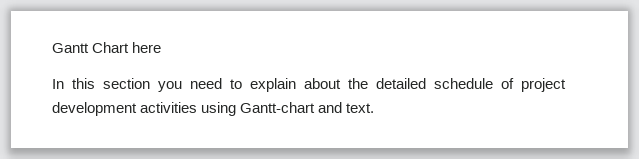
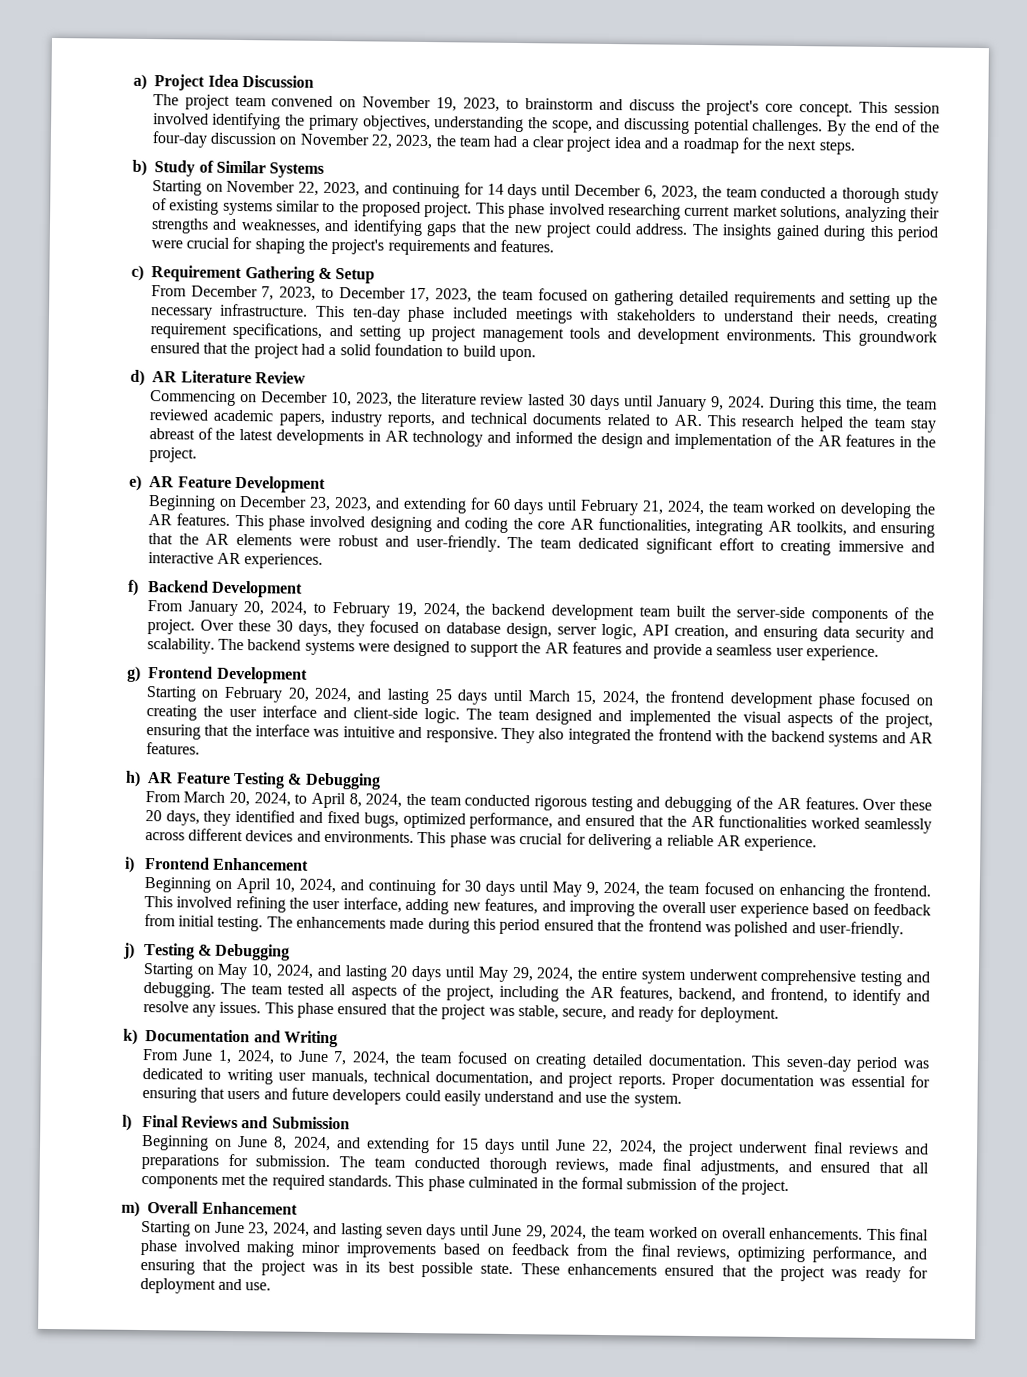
- Gantt Chart here
- In this section you need to explain about the detailed schedule of project development activities using Gantt-chart and text.
+ a) Project Idea Discussion
+ The project team convened on November 19, 2023, to brainstorm and discuss the project's core concept. This session involved identifying the primary objectives, understanding the scope, and discussing potential challenges. By the end of the four-day discussion on November 22, 2023, the team had a clear project idea and a roadmap for the next steps.
+ b) Study of Similar Systems
+ Starting on November 22, 2023, and continuing for 14 days until December 6, 2023, the team conducted a thorough study of existing systems similar to the proposed project. This phase involved researching current market solutions, analyzing their strengths and weaknesses, and identifying gaps that the new project could address. The insights gained during this period were crucial for shaping the project's requirements and features.
+ c) Requirement Gathering & Setup
+ From December 7, 2023, to December 17, 2023, the team focused on gathering detailed requirements and setting up the necessary infrastructure. This ten-day phase included meetings with stakeholders to understand their needs, creating requirement specifications, and setting up project management tools and development environments. This groundwork ensured that the project had a solid foundation to build upon.
+ d) AR Literature Review
+ Commencing on December 10, 2023, the literature review lasted 30 days until January 9, 2024. During this time, the team reviewed academic papers, industry reports, and technical documents related to AR. This research helped the team stay abreast of the latest developments in AR technology and informed the design and implementation of the AR features in the project.
+ e) AR Feature Development
+ Beginning on December 23, 2023, and extending for 60 days until February 21, 2024, the team worked on developing the AR features. This phase involved designing and coding the core AR functionalities, integrating AR toolkits, and ensuring that the AR elements were robust and user-friendly. The team dedicated significant effort to creating immersive and interactive AR experiences.
+ f) Backend Development
+ From January 20, 2024, to February 19, 2024, the backend development team built the server-side components of the project. Over these 30 days, they focused on database design, server logic, API creation, and ensuring data security and scalability. The backend systems were designed to support the AR features and provide a seamless user experience.
+ g) Frontend Development
+ Starting on February 20, 2024, and lasting 25 days until March 15, 2024, the frontend development phase focused on creating the user interface and client-side logic. The team designed and implemented the visual aspects of the project, ensuring that the interface was intuitive and responsive. They also integrated the frontend with the backend systems and AR features.
+ h) AR Feature Testing & Debugging
+ From March 20, 2024, to April 8, 2024, the team conducted rigorous testing and debugging of the AR features. Over these 20 days, they identified and fixed bugs, optimized performance, and ensured that the AR functionalities worked seamlessly across different devices and environments. This phase was crucial for delivering a reliable AR experience.
+ i) Frontend Enhancement
+ Beginning on April 10, 2024, and continuing for 30 days until May 9, 2024, the team focused on enhancing the frontend. This involved refining the user interface, adding new features, and improving the overall user experience based on feedback from initial testing. The enhancements made during this period ensured that the frontend was polished and user-friendly.
+ j) Testing & Debugging
+ Starting on May 10, 2024, and lasting 20 days until May 29, 2024, the entire system underwent comprehensive testing and debugging. The team tested all aspects of the project, including the AR features, backend, and frontend, to identify and resolve any issues. This phase ensured that the project was stable, secure, and ready for deployment.
+ k) Documentation and Writing
+ From June 1, 2024, to June 7, 2024, the team focused on creating detailed documentation. This seven-day period was dedicated to writing user manuals, technical documentation, and project reports. Proper documentation was essential for ensuring that users and future developers could easily understand and use the system.
+ l) Final Reviews and Submission
+ Beginning on June 8, 2024, and extending for 15 days until June 22, 2024, the project underwent final reviews and preparations for submission. The team conducted thorough reviews, made final adjustments, and ensured that all components met the required standards. This phase culminated in the formal submission of the project.
+ m) Overall Enhancement
+ Starting on June 23, 2024, and lasting seven days until June 29, 2024, the team worked on overall enhancements. This final phase involved making minor improvements based on feedback from the final reviews, optimizing performance, and ensuring that the project was in its best possible state. These enhancements ensured that the project was ready for deployment and use.

